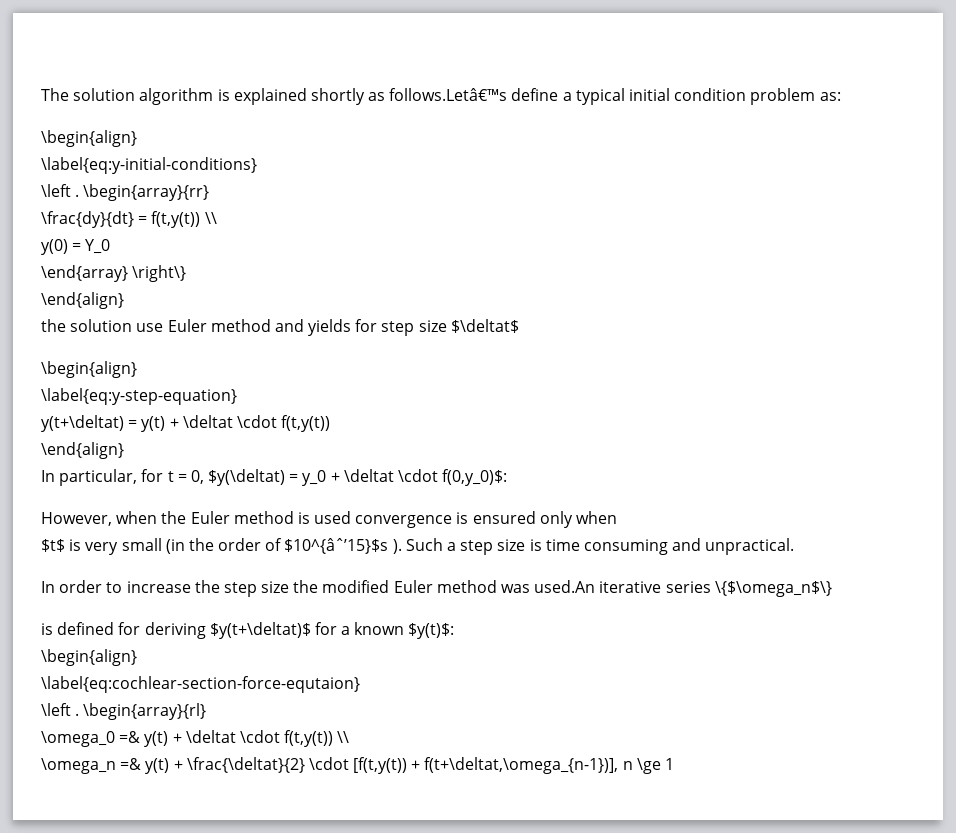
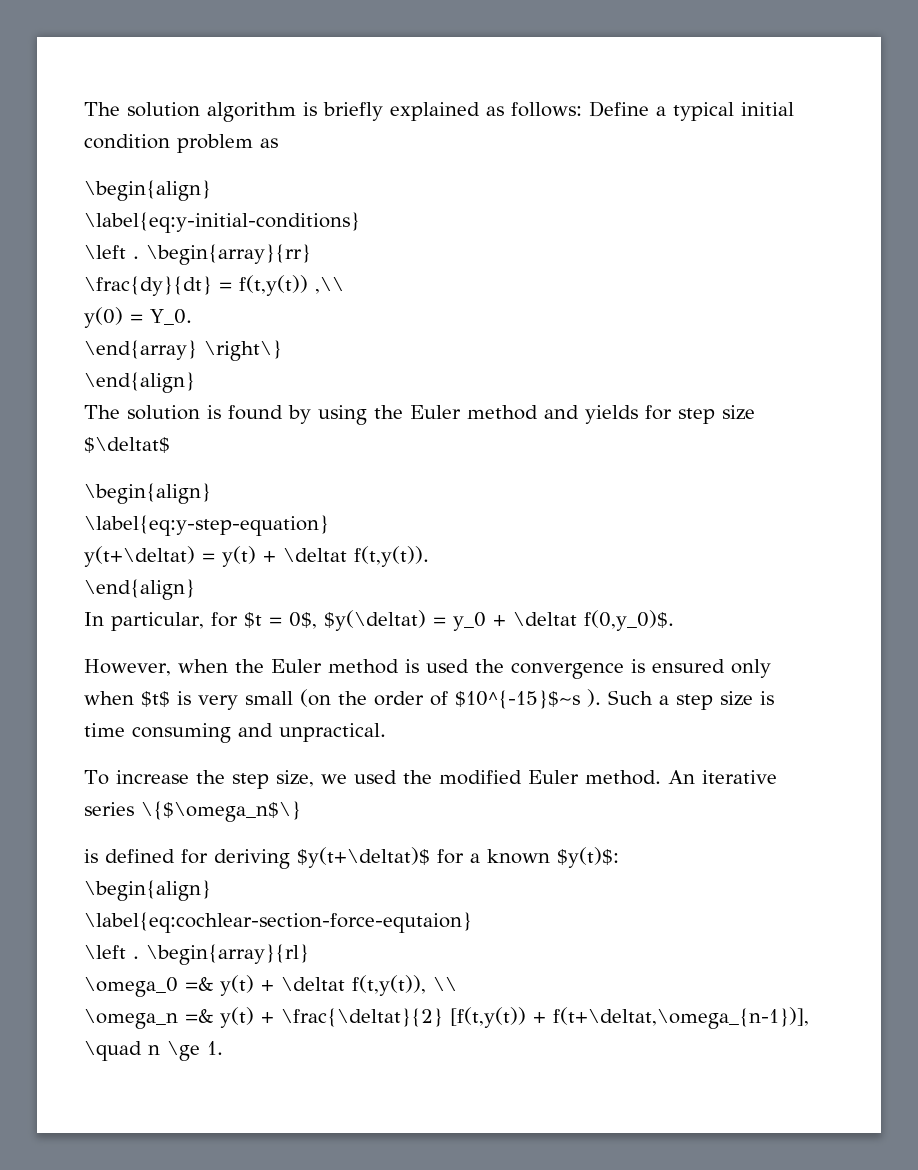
- The solution algorithm is explained shortly as follows.Letâ€™s define a typical initial condition problem as:
+ The solution algorithm is briefly explained as follows: Define a typical initial condition problem as
- \frac{dy}{dt} = f(t,y(t)) \\
+ \frac{dy}{dt} = f(t,y(t)) ,\\
- y(0) = Y_0
+ y(0) = Y_0.
- the solution use Euler method and yields for step size $\deltat$
+ The solution is found by using the Euler method and yields for step size $\deltat$
- y(t+\deltat) = y(t) + \deltat \cdot f(t,y(t))
+ y(t+\deltat) = y(t) + \deltat f(t,y(t)).
- In particular, for t = 0, $y(\deltat) = y_0 + \deltat \cdot f(0,y_0)$:
+ In particular, for $t = 0$, $y(\deltat) = y_0 + \deltat f(0,y_0)$.
- However, when the Euler method is used convergence is ensured only when
- $t$ is very small (in the order of $10^{âˆ’15}$s ).
+ However, when the Euler method is used the convergence is ensured only when $t$ is very small (on the order of $10^{-15}$~s ).
- In order to increase the step size the modified Euler method was used.An iterative series \{$\omega_n$\}
+ To increase the step size, we used the modified Euler method. An iterative series \{$\omega_n$\}
- \omega_0 =& y(t) + \deltat \cdot f(t,y(t)) \\
+ \omega_0 =& y(t) + \deltat f(t,y(t)), \\
- \omega_n =& y(t) + \frac{\deltat}{2} \cdot [f(t,y(t)) + f(t+\deltat,\omega_{n-1})], n \ge 1
+ \omega_n =& y(t) + \frac{\deltat}{2} [f(t,y(t)) + f(t+\deltat,\omega_{n-1})], \quad n \ge 1.

